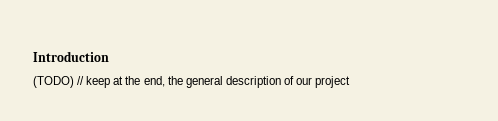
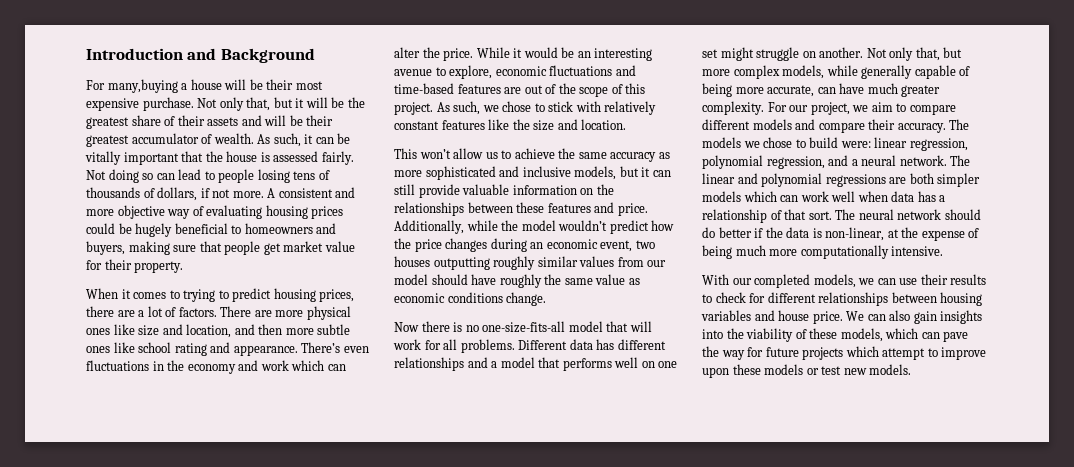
- Introduction
- (TODO) // keep at the end, the general description of our project
+ Introduction and Background
+ For many,buying a house will be their most expensive purchase. Not only that, but it will be the greatest share of their assets and will be their greatest accumulator of wealth. As such, it can be vitally important that the house is assessed fairly. Not doing so can lead to people losing tens of thousands of dollars, if not more. A consistent and more objective way of evaluating housing prices could be hugely beneficial to homeowners and buyers, making sure that people get market value for their property.
+ When it comes to trying to predict housing prices, there are a lot of factors. There are more physical ones like size and location, and then more subtle ones like school rating and appearance. There’s even fluctuations in the economy and work which can alter the price. While it would be an interesting avenue to explore, economic fluctuations and time-based features are out of the scope of this project. As such, we chose to stick with relatively constant features like the size and location.
+ This won’t allow us to achieve the same accuracy as more sophisticated and inclusive models, but it can still provide valuable information on the relationships between these features and price. Additionally, while the model wouldn’t predict how the price changes during an economic event, two houses outputting roughly similar values from our model should have roughly the same value as economic conditions change.
+ Now there is no one-size-fits-all model that will work for all problems. Different data has different relationships and a model that performs well on one set might struggle on another. Not only that, but more complex models, while generally capable of being more accurate, can have much greater complexity. For our project, we aim to compare different models and compare their accuracy. The models we chose to build were: linear regression, polynomial regression, and a neural network. The linear and polynomial regressions are both simpler models which can work well when data has a relationship of that sort. The neural network should do better if the data is non-linear, at the expense of being much more computationally intensive.
+ With our completed models, we can use their results to check for different relationships between housing variables and house price. We can also gain insights into the viability of these models, which can pave the way for future projects which attempt to improve upon these models or test new models.

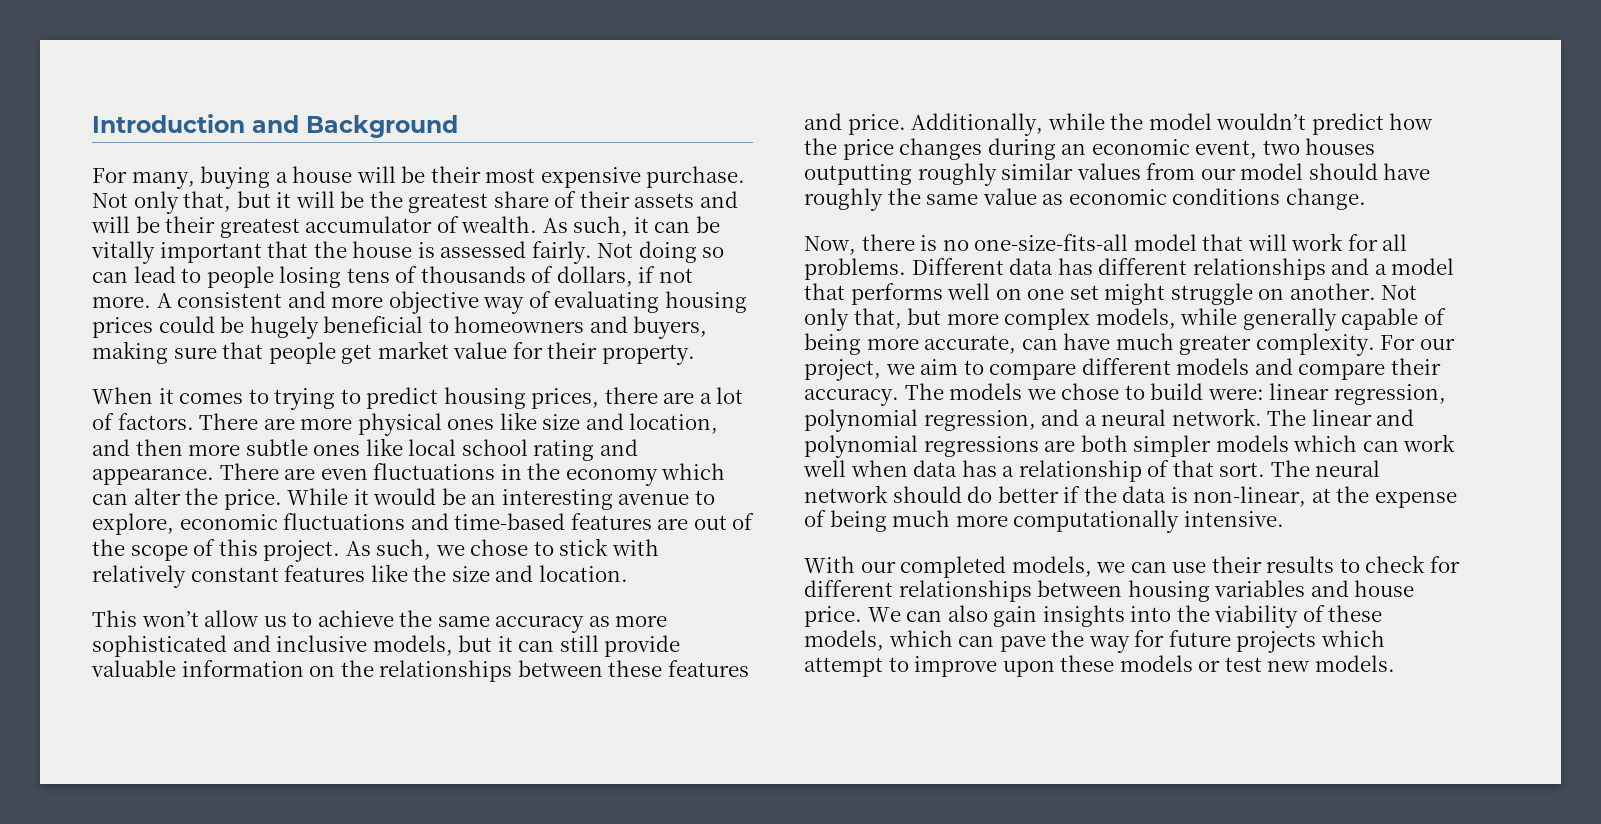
- For many,buying a house will be their most expensive purchase.
+ For many, buying a house will be their most expensive purchase.
- There are more physical ones like size and location, and then more subtle ones like school rating and appearance.
+ There are more physical ones like size and location, and then more subtle ones like local school rating and appearance.
- There’s even fluctuations in the economy and work which can alter the price.
+ There are even fluctuations in the economy which can alter the price.
- Now there is no one-size-fits-all model that will work for all problems.
+ Now, there is no one-size-fits-all model that will work for all problems.

